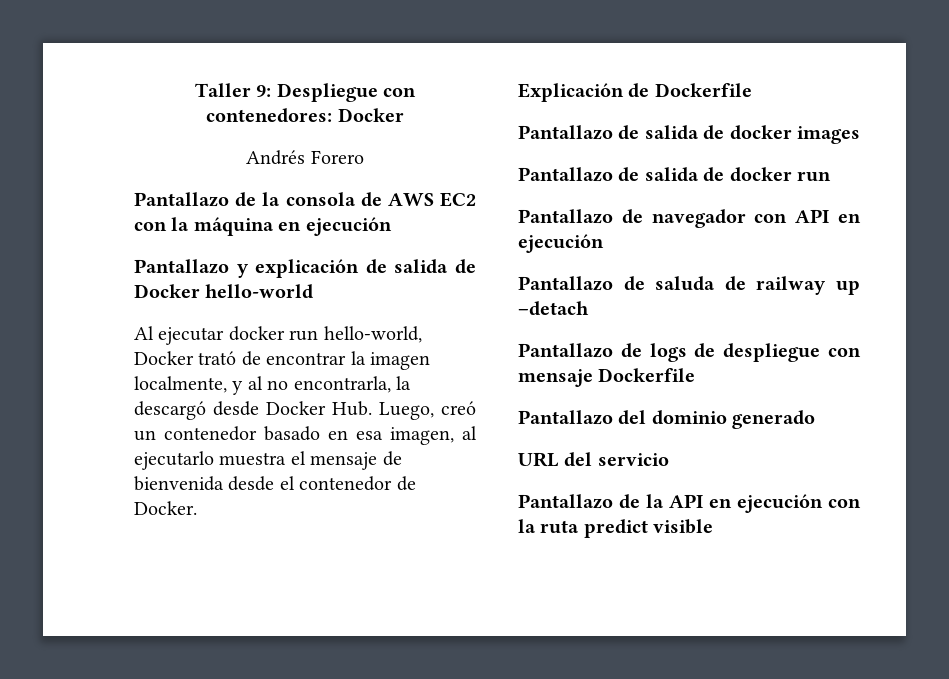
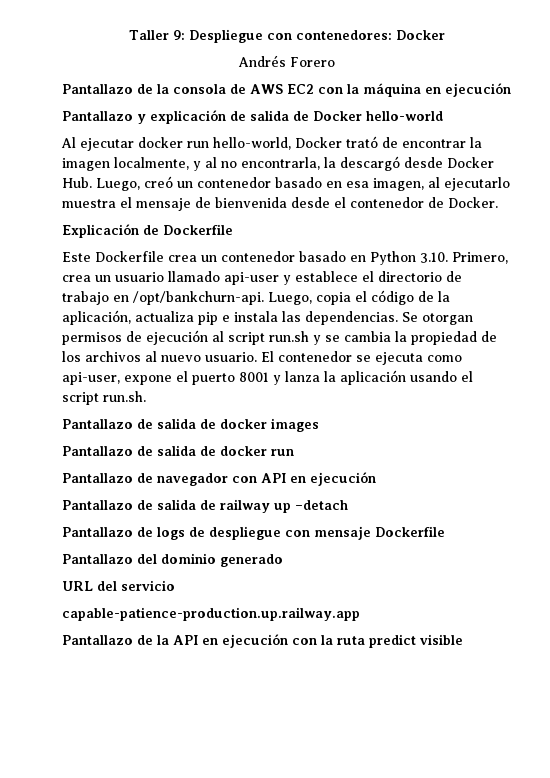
+ Este Dockerfile crea un contenedor basado en Python 3.10. Primero, crea un usuario llamado api-user y establece el directorio de trabajo en /opt/bankchurn-api. Luego, copia el código de la aplicación, actualiza pip e instala las dependencias. Se otorgan permisos de ejecución al script run.sh y se cambia la propiedad de los archivos al nuevo usuario. El contenedor se ejecuta como api-user, expone el puerto 8001 y lanza la aplicación usando el script run.sh.
- Pantallazo de saluda de railway up –detach
+ Pantallazo de salida de railway up –detach
+ capable-patience-production.up.railway.app

